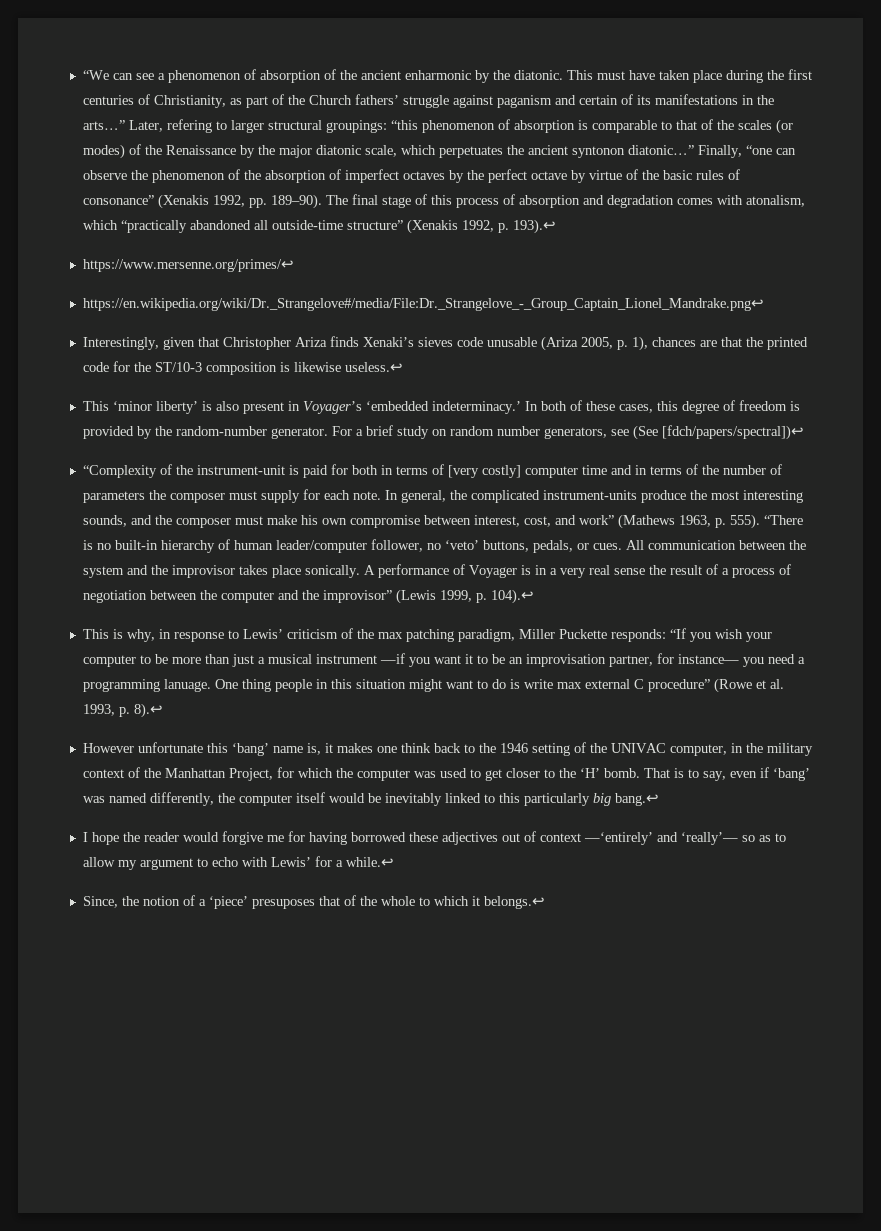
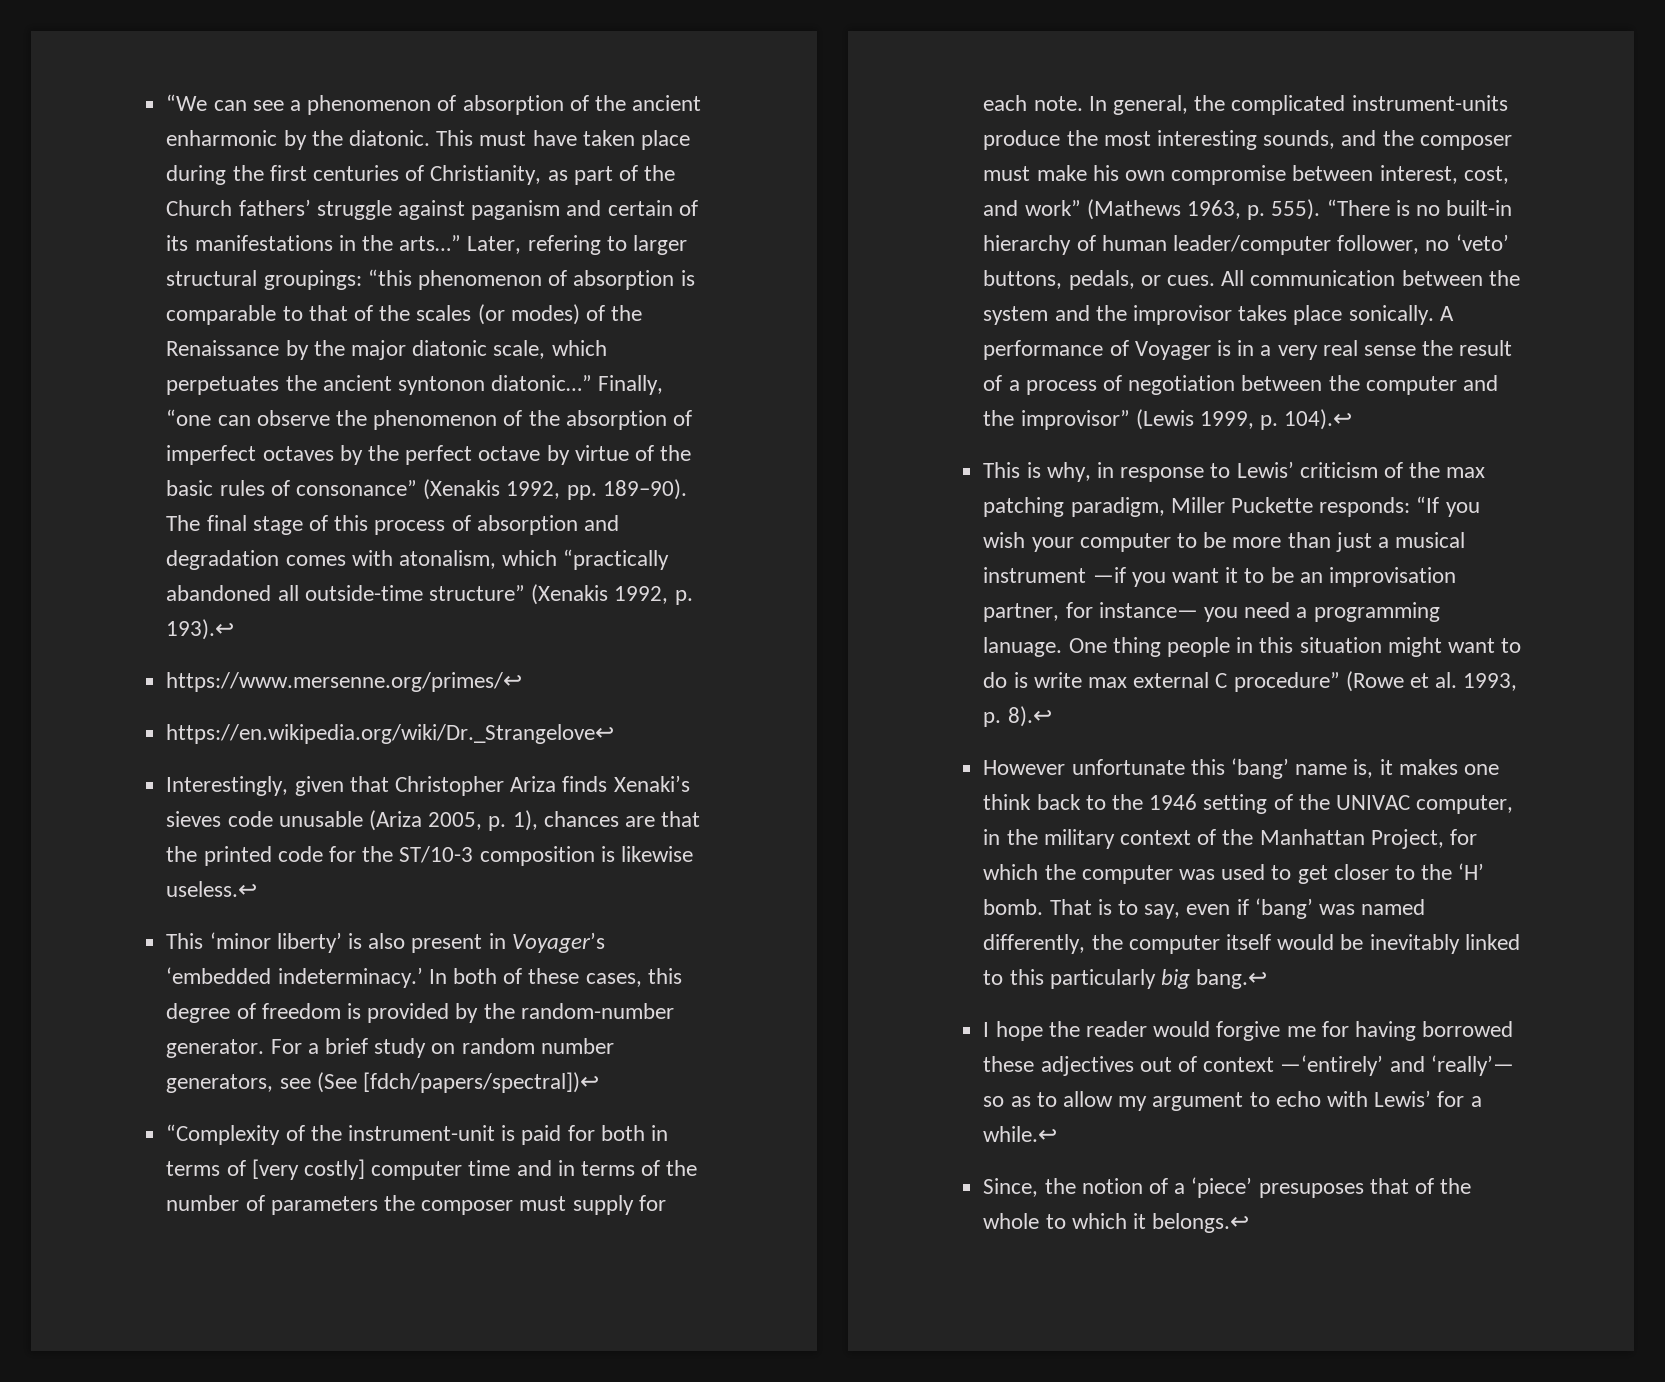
- https://en.wikipedia.org/wiki/Dr._Strangelove#/media/File:Dr._Strangelove_-_Group_Captain_Lionel_Mandrake.png↩
+ https://en.wikipedia.org/wiki/Dr._Strangelove↩

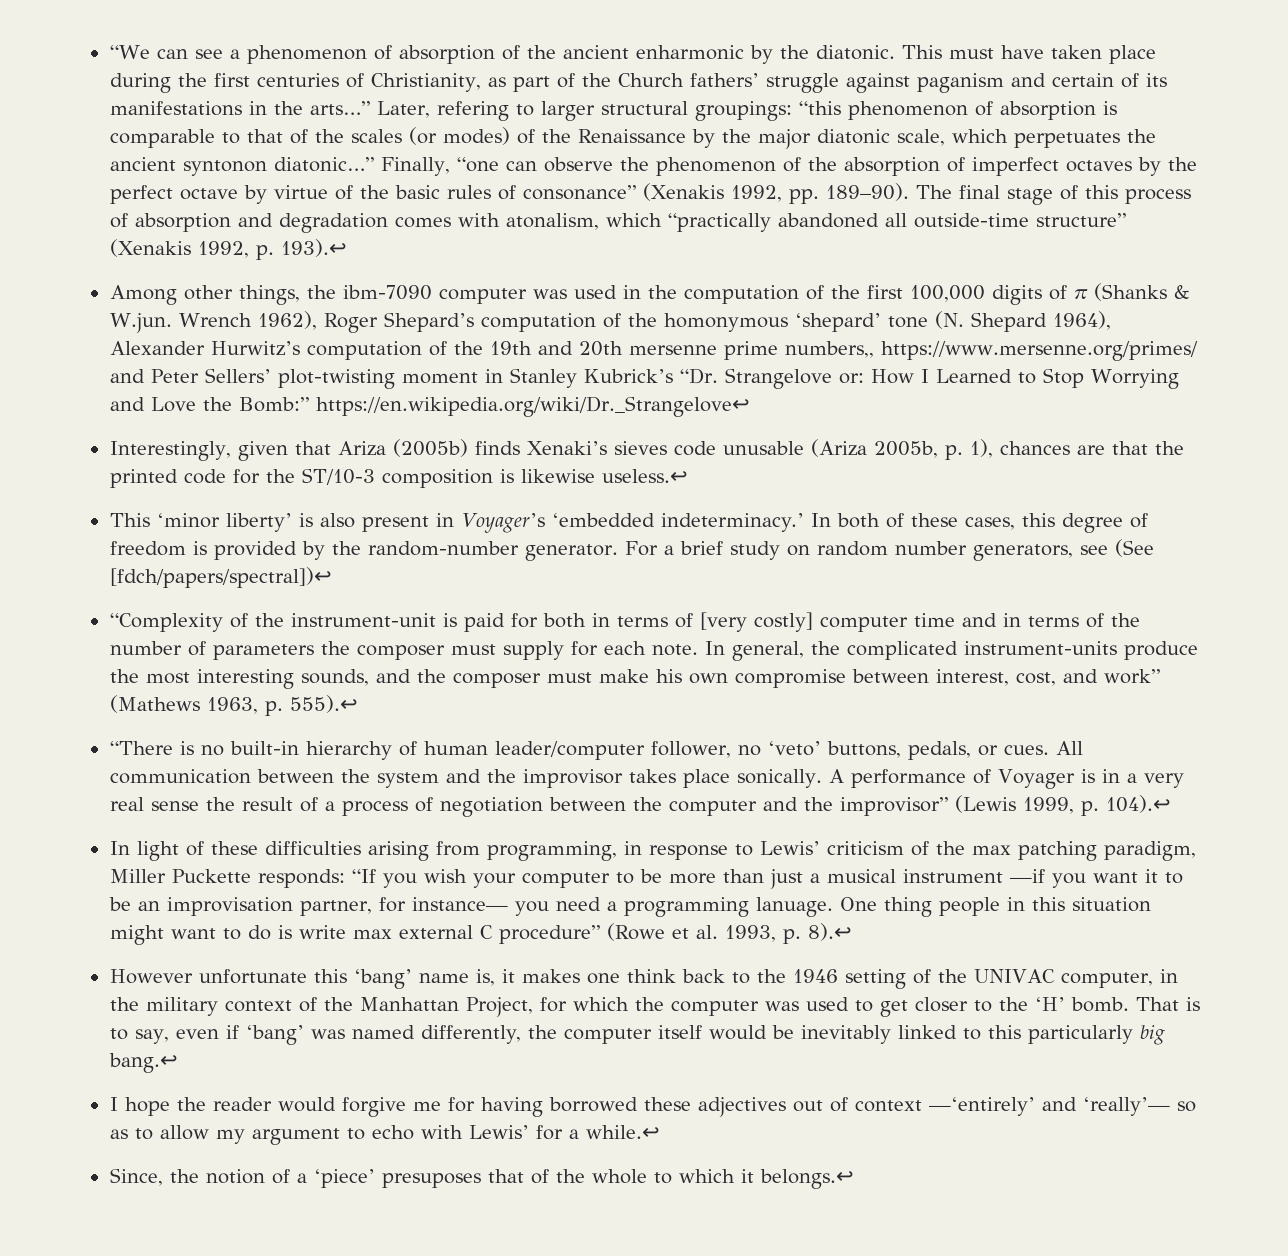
- https://www.mersenne.org/primes/↩
- https://en.wikipedia.org/wiki/Dr._Strangelove↩
+ Among other things, the ibm-7090 computer was used in the computation of the first 100,000 digits of π (Shanks & W.jun. Wrench 1962), Roger Shepard’s computation of the homonymous ‘shepard’ tone (N. Shepard 1964), Alexander Hurwitz’s computation of the 19th and 20th mersenne prime numbers,, https://www.mersenne.org/primes/ and Peter Sellers’ plot-twisting moment in Stanley Kubrick’s “Dr. Strangelove or: How I Learned to Stop Worrying and Love the Bomb:” https://en.wikipedia.org/wiki/Dr._Strangelove↩
- Interestingly, given that Christopher Ariza finds Xenaki’s sieves code unusable (Ariza 2005, p. 1), chances are that the printed code for the ST/10-3 composition is likewise useless.↩
+ Interestingly, given that Ariza (2005b) finds Xenaki’s sieves code unusable (Ariza 2005b, p. 1), chances are that the printed code for the ST/10-3 composition is likewise useless.↩
- In general, the complicated instrument-units produce the most interesting sounds, and the composer must make his own compromise between interest, cost, and work” (Mathews 1963, p. 555). “There is no built-in hierarchy of human leader/computer follower, no ‘veto’ buttons, pedals, or cues.
+ In general, the complicated instrument-units produce the most interesting sounds, and the composer must make his own compromise between interest, cost, and work” (Mathews 1963, p. 555).↩
+ “There is no built-in hierarchy of human leader/computer follower, no ‘veto’ buttons, pedals, or cues.
- This is why, in response to Lewis’ criticism of the max patching paradigm, Miller Puckette responds: “If you wish your computer to be more than just a musical instrument —if you want it to be an improvisation partner, for instance— you need a programming lanuage.
+ In light of these difficulties arising from programming, in response to Lewis’ criticism of the max patching paradigm, Miller Puckette responds: “If you wish your computer to be more than just a musical instrument —if you want it to be an improvisation partner, for instance— you need a programming lanuage.

